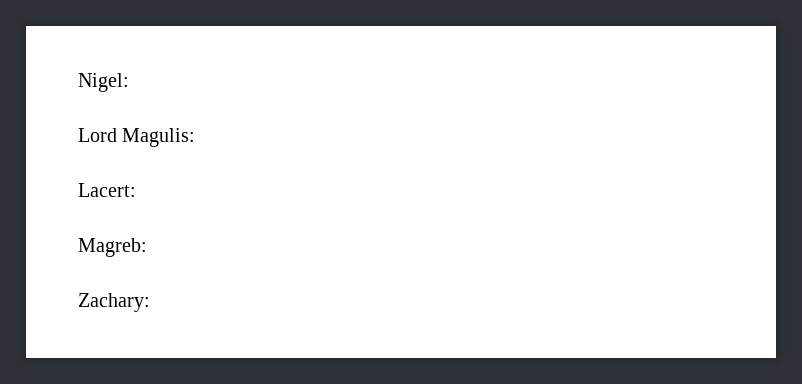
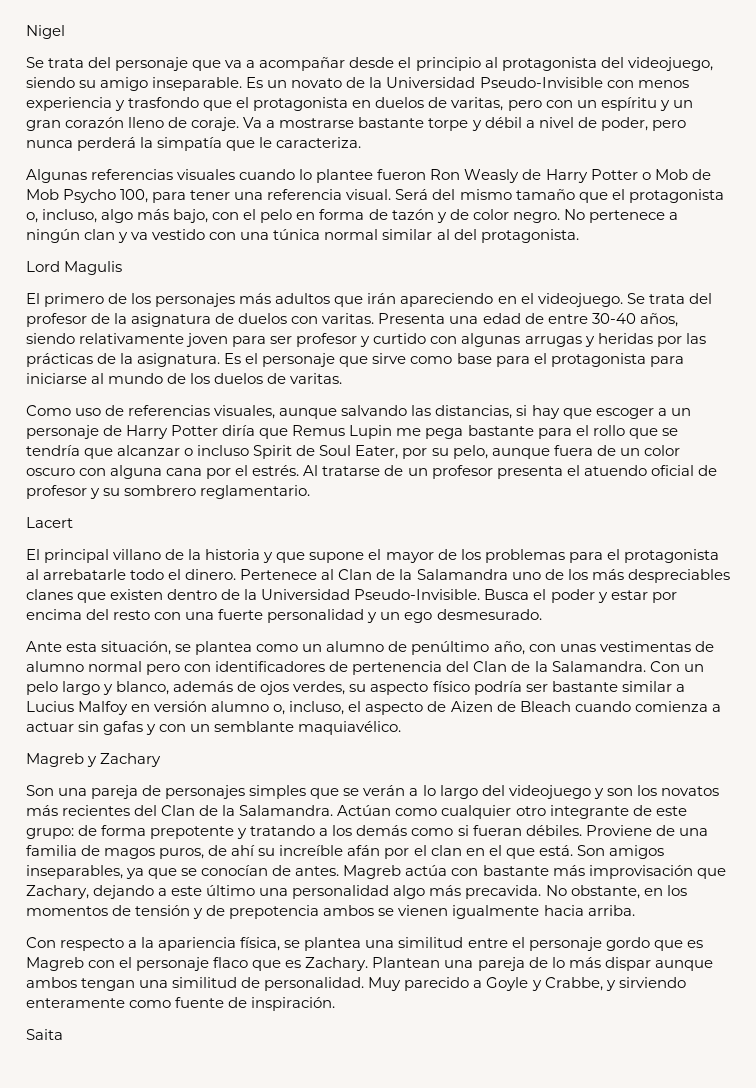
- Nigel:
- Lord Magulis:
- Lacert:
- Magreb:
- Zachary:
+ Nigel
+ Se trata del personaje que va a acompañar desde el principio al protagonista del videojuego, siendo su amigo inseparable. Es un novato de la Universidad Pseudo-Invisible con menos experiencia y trasfondo que el protagonista en duelos de varitas, pero con un espíritu y un gran corazón lleno de coraje. Va a mostrarse bastante torpe y débil a nivel de poder, pero nunca perderá la simpatía que le caracteriza.
+ Algunas referencias visuales cuando lo plantee fueron Ron Weasly de Harry Potter o Mob de Mob Psycho 100, para tener una referencia visual. Será del mismo tamaño que el protagonista o, incluso, algo más bajo, con el pelo en forma de tazón y de color negro. No pertenece a ningún clan y va vestido con una túnica normal similar al del protagonista.
+ Lord Magulis
+ El primero de los personajes más adultos que irán apareciendo en el videojuego. Se trata del profesor de la asignatura de duelos con varitas. Presenta una edad de entre 30-40 años, siendo relativamente joven para ser profesor y curtido con algunas arrugas y heridas por las prácticas de la asignatura. Es el personaje que sirve como base para el protagonista para iniciarse al mundo de los duelos de varitas.
+ Como uso de referencias visuales, aunque salvando las distancias, si hay que escoger a un personaje de Harry Potter diría que Remus Lupin me pega bastante para el rollo que se tendría que alcanzar o incluso Spirit de Soul Eater, por su pelo, aunque fuera de un color oscuro con alguna cana por el estrés. Al tratarse de un profesor presenta el atuendo oficial de profesor y su sombrero reglamentario.
+ Lacert
+ El principal villano de la historia y que supone el mayor de los problemas para el protagonista al arrebatarle todo el dinero. Pertenece al Clan de la Salamandra uno de los más despreciables clanes que existen dentro de la Universidad Pseudo-Invisible. Busca el poder y estar por encima del resto con una fuerte personalidad y un ego desmesurado.
+ Ante esta situación, se plantea como un alumno de penúltimo año, con unas vestimentas de alumno normal pero con identificadores de pertenencia del Clan de la Salamandra. Con un pelo largo y blanco, además de ojos verdes, su aspecto físico podría ser bastante similar a Lucius Malfoy en versión alumno o, incluso, el aspecto de Aizen de Bleach cuando comienza a actuar sin gafas y con un semblante maquiavélico.
+ Magreb y Zachary
+ Son una pareja de personajes simples que se verán a lo largo del videojuego y son los novatos más recientes del Clan de la Salamandra. Actúan como cualquier otro integrante de este grupo: de forma prepotente y tratando a los demás como si fueran débiles. Proviene de una familia de magos puros, de ahí su increíble afán por el clan en el que está. Son amigos inseparables, ya que se conocían de antes. Magreb actúa con bastante más improvisación que Zachary, dejando a este último una personalidad algo más precavida. No obstante, en los momentos de tensión y de prepotencia ambos se vienen igualmente hacia arriba.
+ Con respecto a la apariencia física, se plantea una similitud entre el personaje gordo que es Magreb con el personaje flaco que es Zachary. Plantean una pareja de lo más dispar aunque ambos tengan una similitud de personalidad. Muy parecido a Goyle y Crabbe, y sirviendo enteramente como fuente de inspiración.
+ Saita

